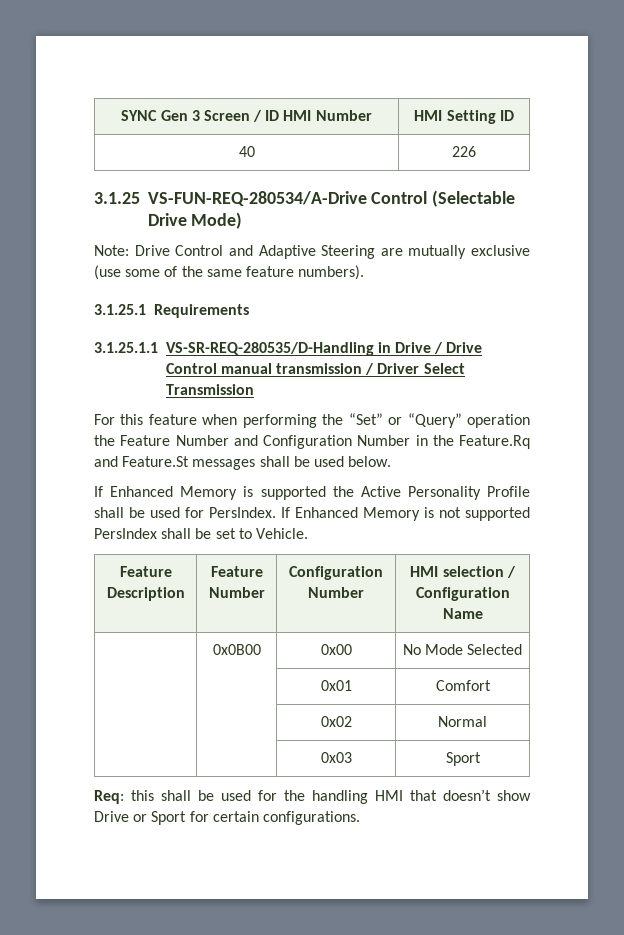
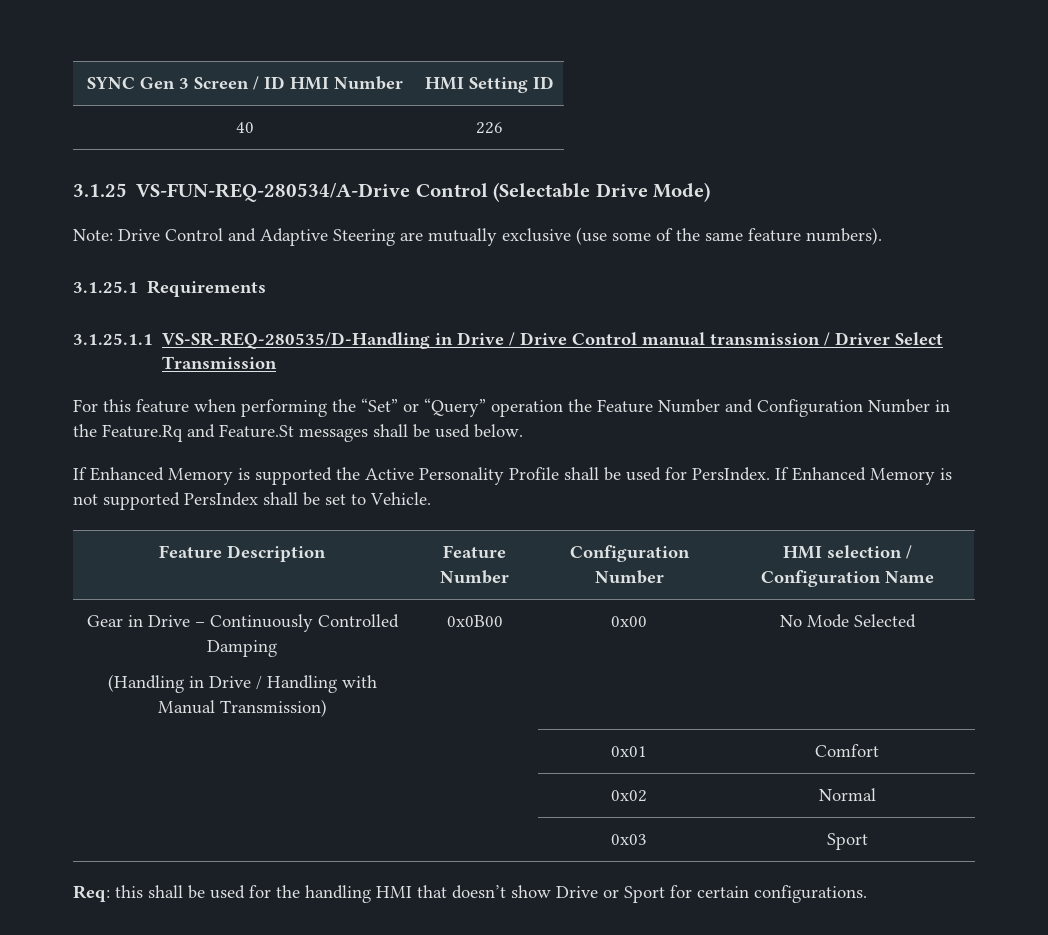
- | 0x0B00 | 0x00 | No Mode Selected
+ Gear in Drive – Continuously Controlled Damping
+ (Handling in Drive / Handling with Manual Transmission) | 0x0B00 | 0x00 | No Mode Selected

